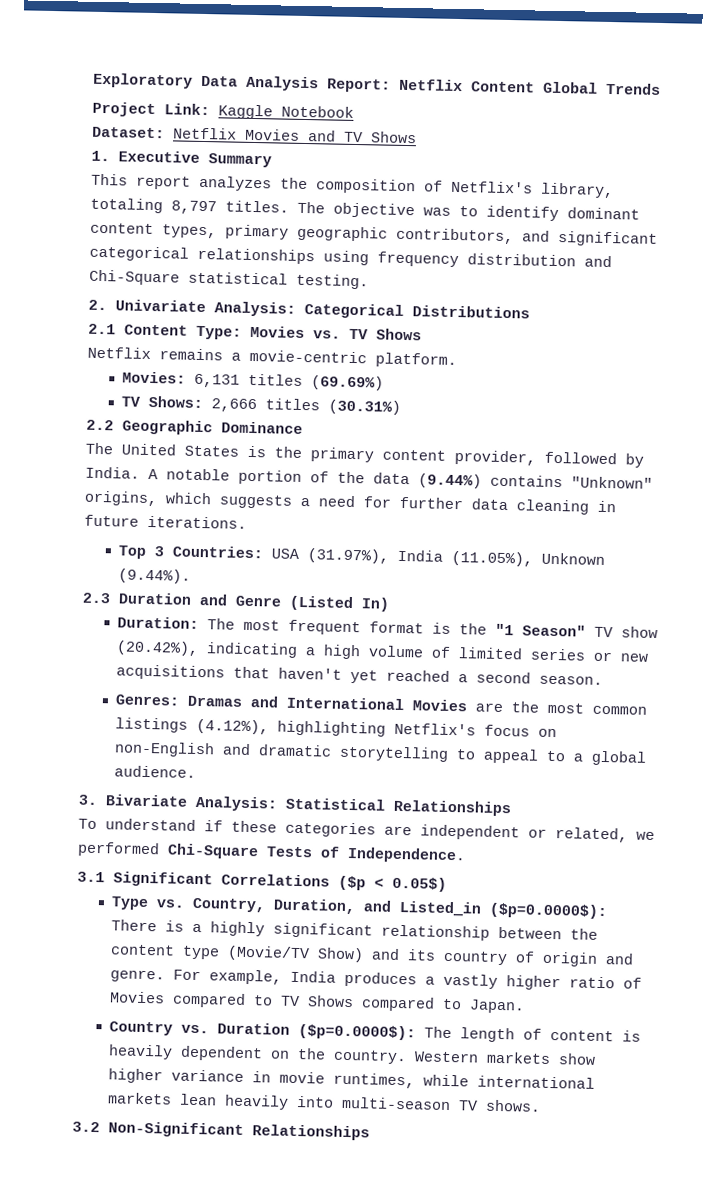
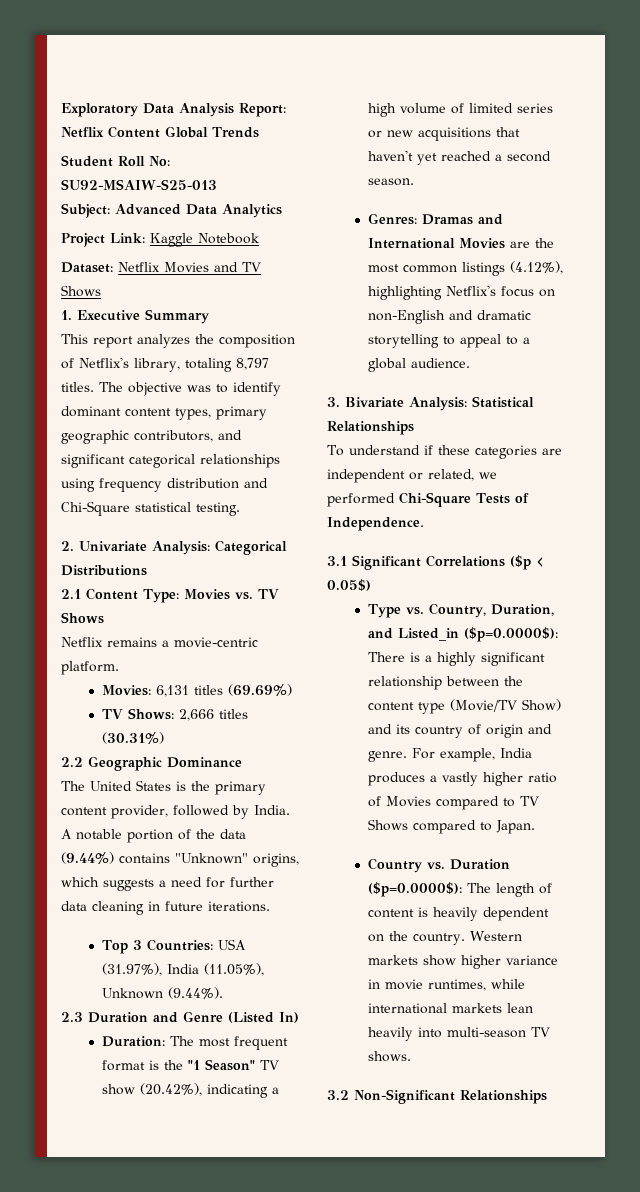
+ Student Roll No: SU92-MSAIW-S25-013
+ Subject: Advanced Data Analytics

